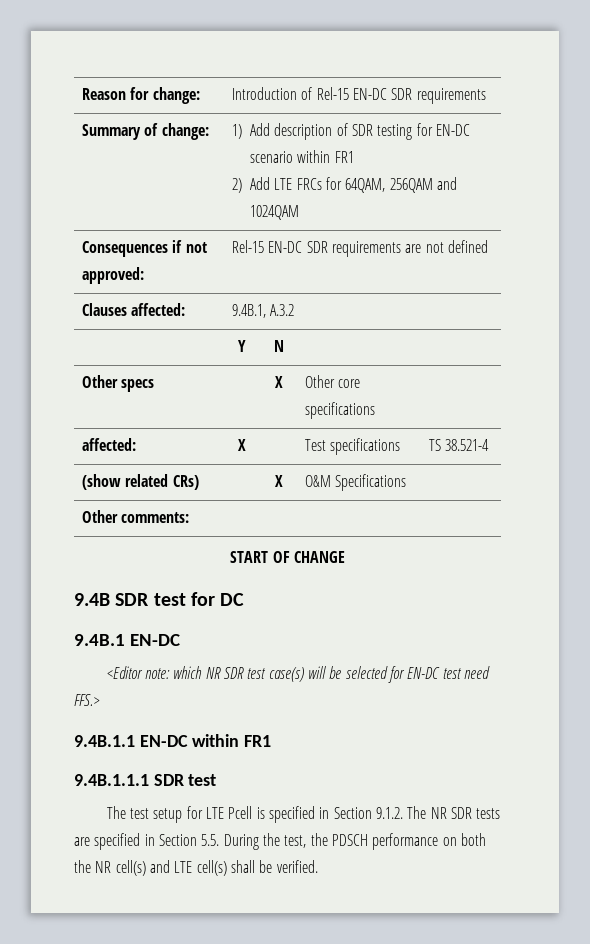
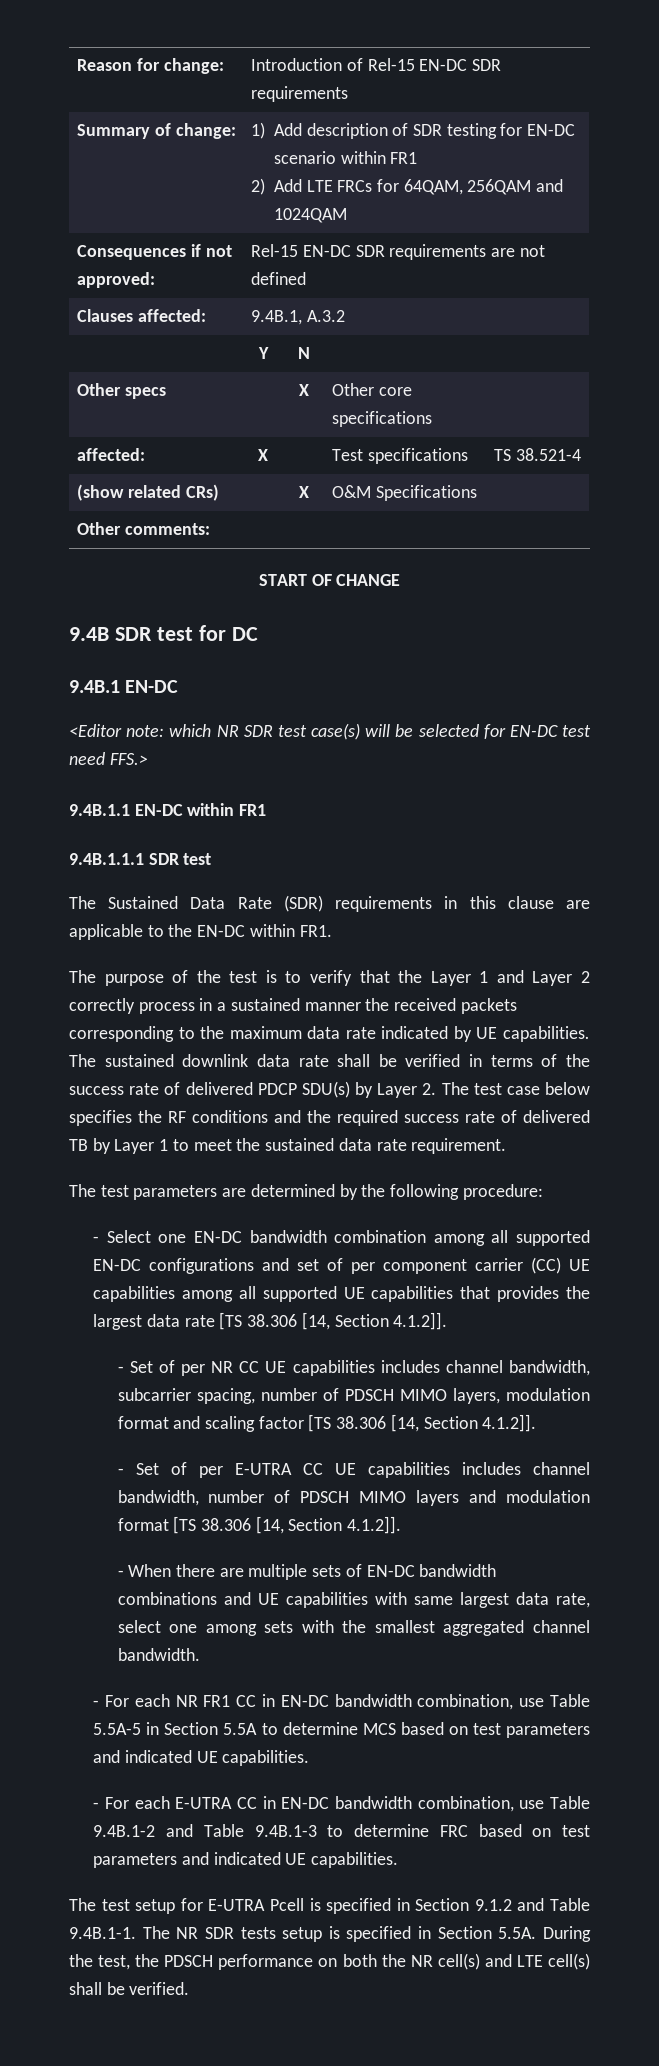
+ The Sustained Data Rate (SDR) requirements in this clause are applicable to the EN-DC within FR1.
+ The purpose of the test is to verify that the Layer 1 and Layer 2 correctly process in a sustained manner the received packets corresponding to the maximum data rate indicated by UE capabilities. The sustained downlink data rate shall be verified in terms of the success rate of delivered PDCP SDU(s) by Layer 2. The test case below specifies the RF conditions and the required success rate of delivered TB by Layer 1 to meet the sustained data rate requirement.
+ The test parameters are determined by the following procedure:
+ - Select one EN-DC bandwidth combination among all supported EN-DC configurations and set of per component carrier (CC) UE capabilities among all supported UE capabilities that provides the largest data rate [TS 38.306 [14, Section 4.1.2]].
+ - Set of per NR CC UE capabilities includes channel bandwidth, subcarrier spacing, number of PDSCH MIMO layers, modulation format and scaling factor [TS 38.306 [14, Section 4.1.2]].
+ - Set of per E-UTRA CC UE capabilities includes channel bandwidth, number of PDSCH MIMO layers and modulation format [TS 38.306 [14, Section 4.1.2]].
+ - When there are multiple sets of EN-DC bandwidth combinations and UE capabilities with same largest data rate, select one among sets with the smallest aggregated channel bandwidth.
+ - For each NR FR1 CC in EN-DC bandwidth combination, use Table 5.5A-5 in Section 5.5A to determine MCS based on test parameters and indicated UE capabilities.
+ - For each E-UTRA CC in EN-DC bandwidth combination, use Table 9.4B.1-2 and Table 9.4B.1-3 to determine FRC based on test parameters and indicated UE capabilities.
- The test setup for LTE Pcell is specified in Section 9.1.2. The NR SDR tests are specified in Section 5.5. During the test, the PDSCH performance on both the NR cell(s) and LTE cell(s) shall be verified.
+ The test setup for E-UTRA Pcell is specified in Section 9.1.2 and Table 9.4B.1-1. The NR SDR tests setup is specified in Section 5.5A. During the test, the PDSCH performance on both the NR cell(s) and LTE cell(s) shall be verified.

